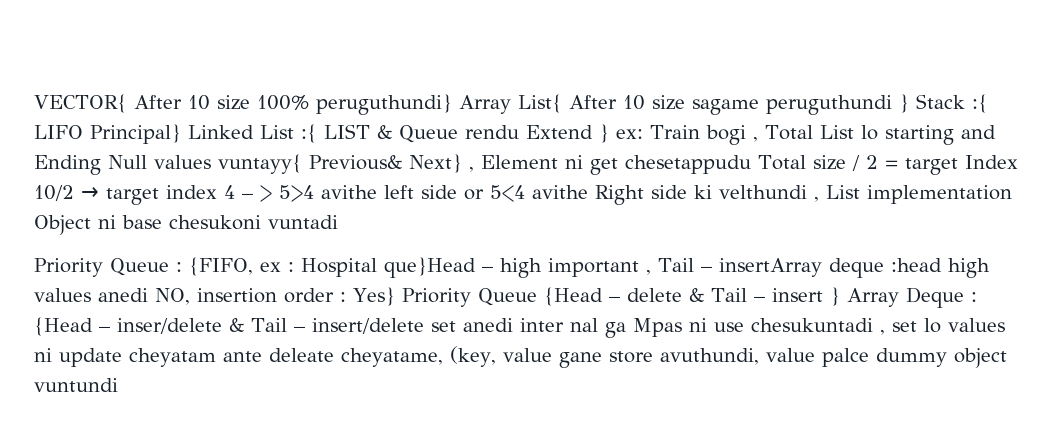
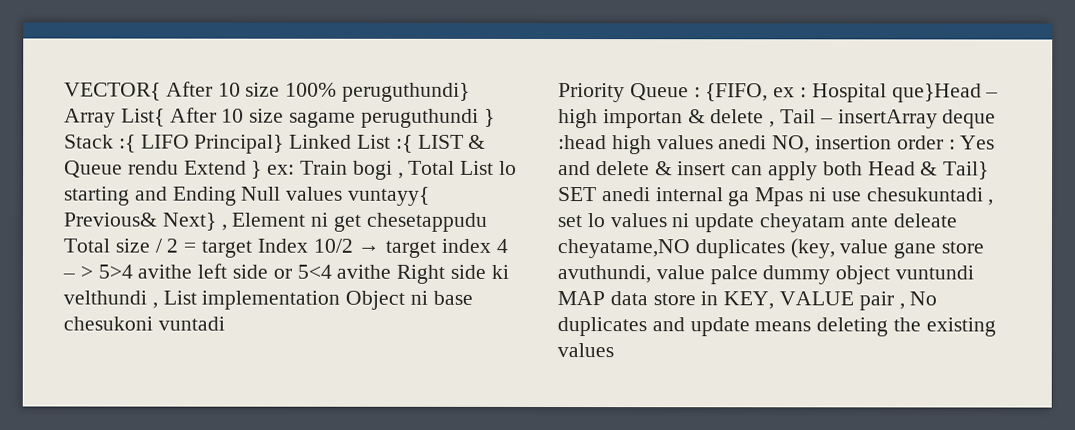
- Priority Queue : {FIFO, ex : Hospital que}Head – high important , Tail – insertArray deque :head high values anedi NO, insertion order : Yes} Priority Queue {Head – delete & Tail – insert } Array Deque : {Head – inser/delete & Tail – insert/delete set anedi inter nal ga Mpas ni use chesukuntadi , set lo values ni update cheyatam ante deleate cheyatame, (key, value gane store avuthundi, value palce dummy object vuntundi
+ Priority Queue : {FIFO, ex : Hospital que}Head – high importan & delete , Tail – insertArray deque :head high values anedi NO, insertion order : Yes and delete & insert can apply both Head & Tail} SET anedi internal ga Mpas ni use chesukuntadi , set lo values ni update cheyatam ante deleate cheyatame,NO duplicates (key, value gane store avuthundi, value palce dummy object vuntundi MAP data store in KEY, VALUE pair , No duplicates and update means deleting the existing values

